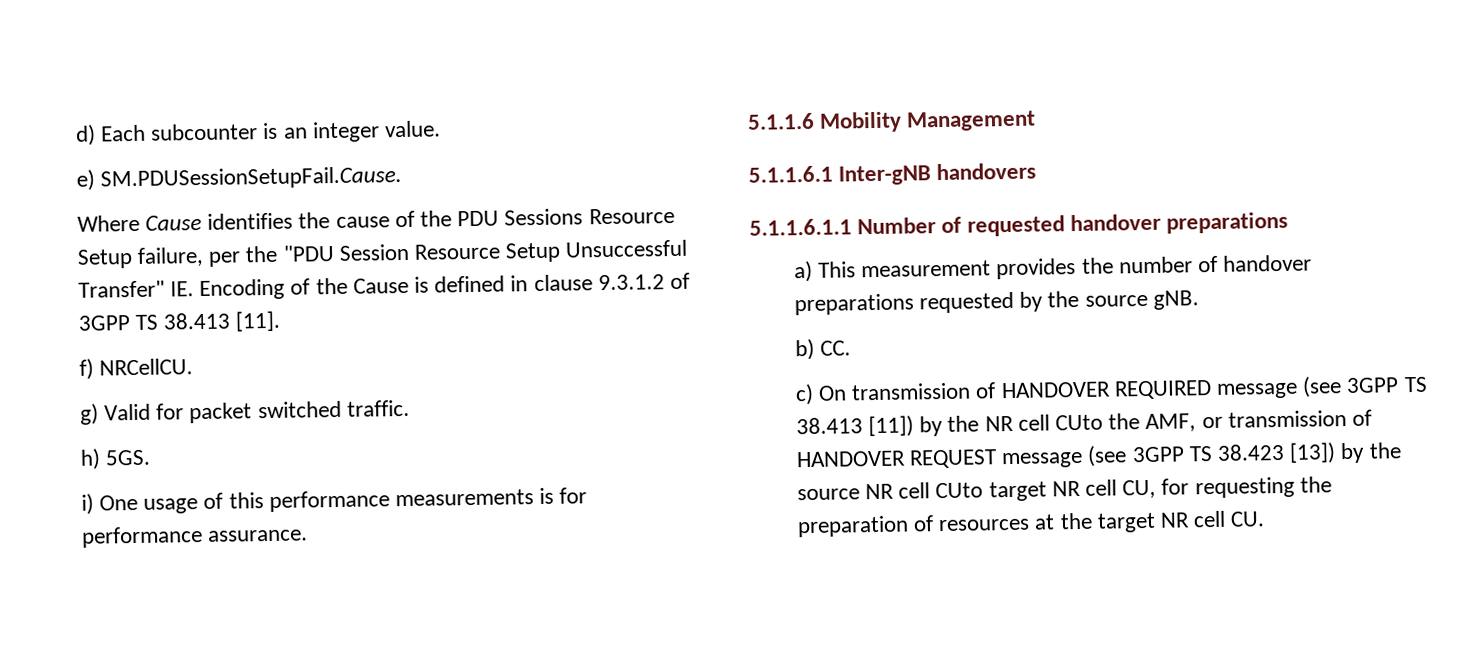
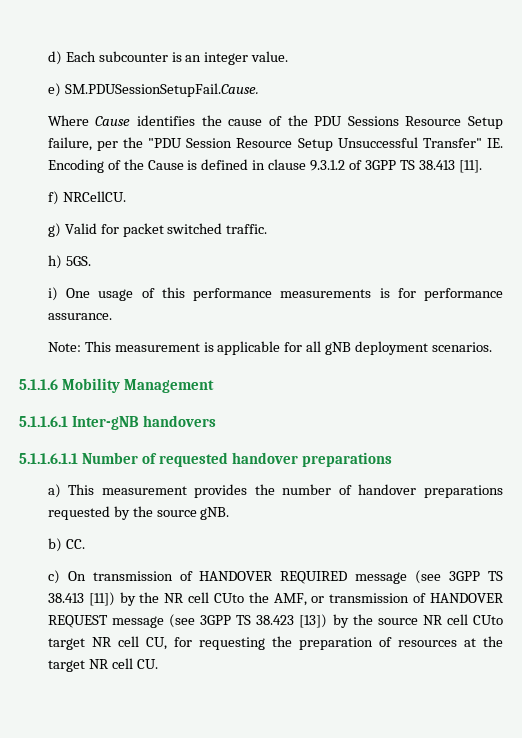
+ Note: This measurement is applicable for all gNB deployment scenarios.

